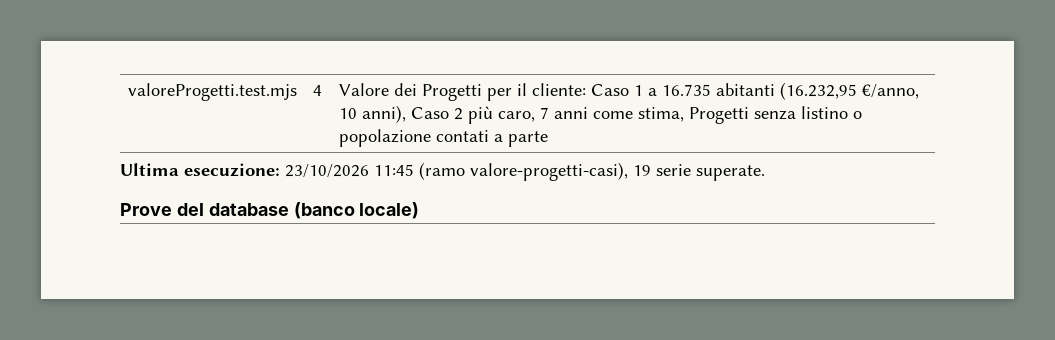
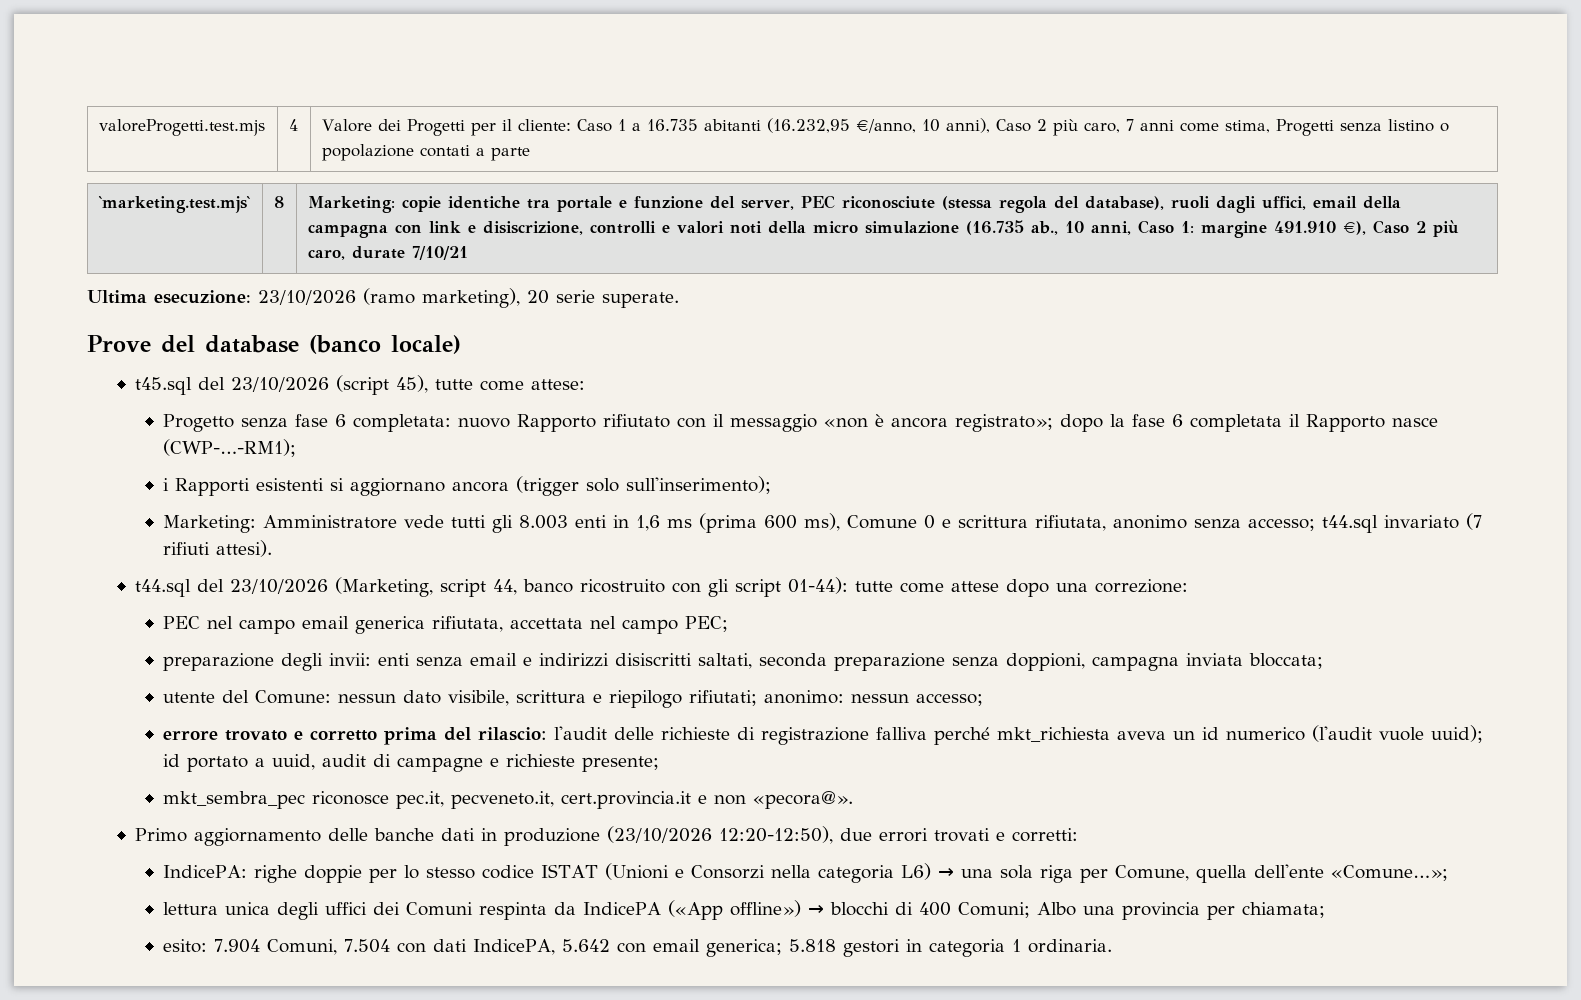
+ `marketing.test.mjs` | 8 | Marketing: copie identiche tra portale e funzione del server, PEC riconosciute (stessa regola del database), ruoli dagli uffici, email della campagna con link e disiscrizione, controlli e valori noti della micro simulazione (16.735 ab., 10 anni, Caso 1: margine 491.910 €), Caso 2 più caro, durate 7/10/21
- Ultima esecuzione: 23/10/2026 11:45 (ramo valore-progetti-casi), 19 serie superate.
+ Ultima esecuzione: 23/10/2026 (ramo marketing), 20 serie superate.
+ t45.sql del 23/10/2026 (script 45), tutte come attese:
+ Progetto senza fase 6 completata: nuovo Rapporto rifiutato con il messaggio «non è ancora registrato»; dopo la fase 6 completata il Rapporto nasce (CWP-…-RM1);
+ i Rapporti esistenti si aggiornano ancora (trigger solo sull'inserimento);
+ Marketing: Amministratore vede tutti gli 8.003 enti in 1,6 ms (prima 600 ms), Comune 0 e scrittura rifiutata, anonimo senza accesso; t44.sql invariato (7 rifiuti attesi).
+ t44.sql del 23/10/2026 (Marketing, script 44, banco ricostruito con gli script 01-44): tutte come attese dopo una correzione:
+ PEC nel campo email generica rifiutata, accettata nel campo PEC;
+ preparazione degli invii: enti senza email e indirizzi disiscritti saltati, seconda preparazione senza doppioni, campagna inviata bloccata;
+ utente del Comune: nessun dato visibile, scrittura e riepilogo rifiutati; anonimo: nessun accesso;
+ errore trovato e corretto prima del rilascio: l'audit delle richieste di registrazione falliva perché mkt_richiesta aveva un id numerico (l'audit vuole uuid); id portato a uuid, audit di campagne e richieste presente;
+ mkt_sembra_pec riconosce pec.it, pecveneto.it, cert.provincia.it e non «pecora@».
+ Primo aggiornamento delle banche dati in produzione (23/10/2026 12:20-12:50), due errori trovati e corretti:
+ IndicePA: righe doppie per lo stesso codice ISTAT (Unioni e Consorzi nella categoria L6) → una sola riga per Comune, quella dell'ente «Comune…»;
+ lettura unica degli uffici dei Comuni respinta da IndicePA («App offline») → blocchi di 400 Comuni; Albo una provincia per chiamata;
+ esito: 7.904 Comuni, 7.504 con dati IndicePA, 5.642 con email generica; 5.818 gestori in categoria 1 ordinaria.

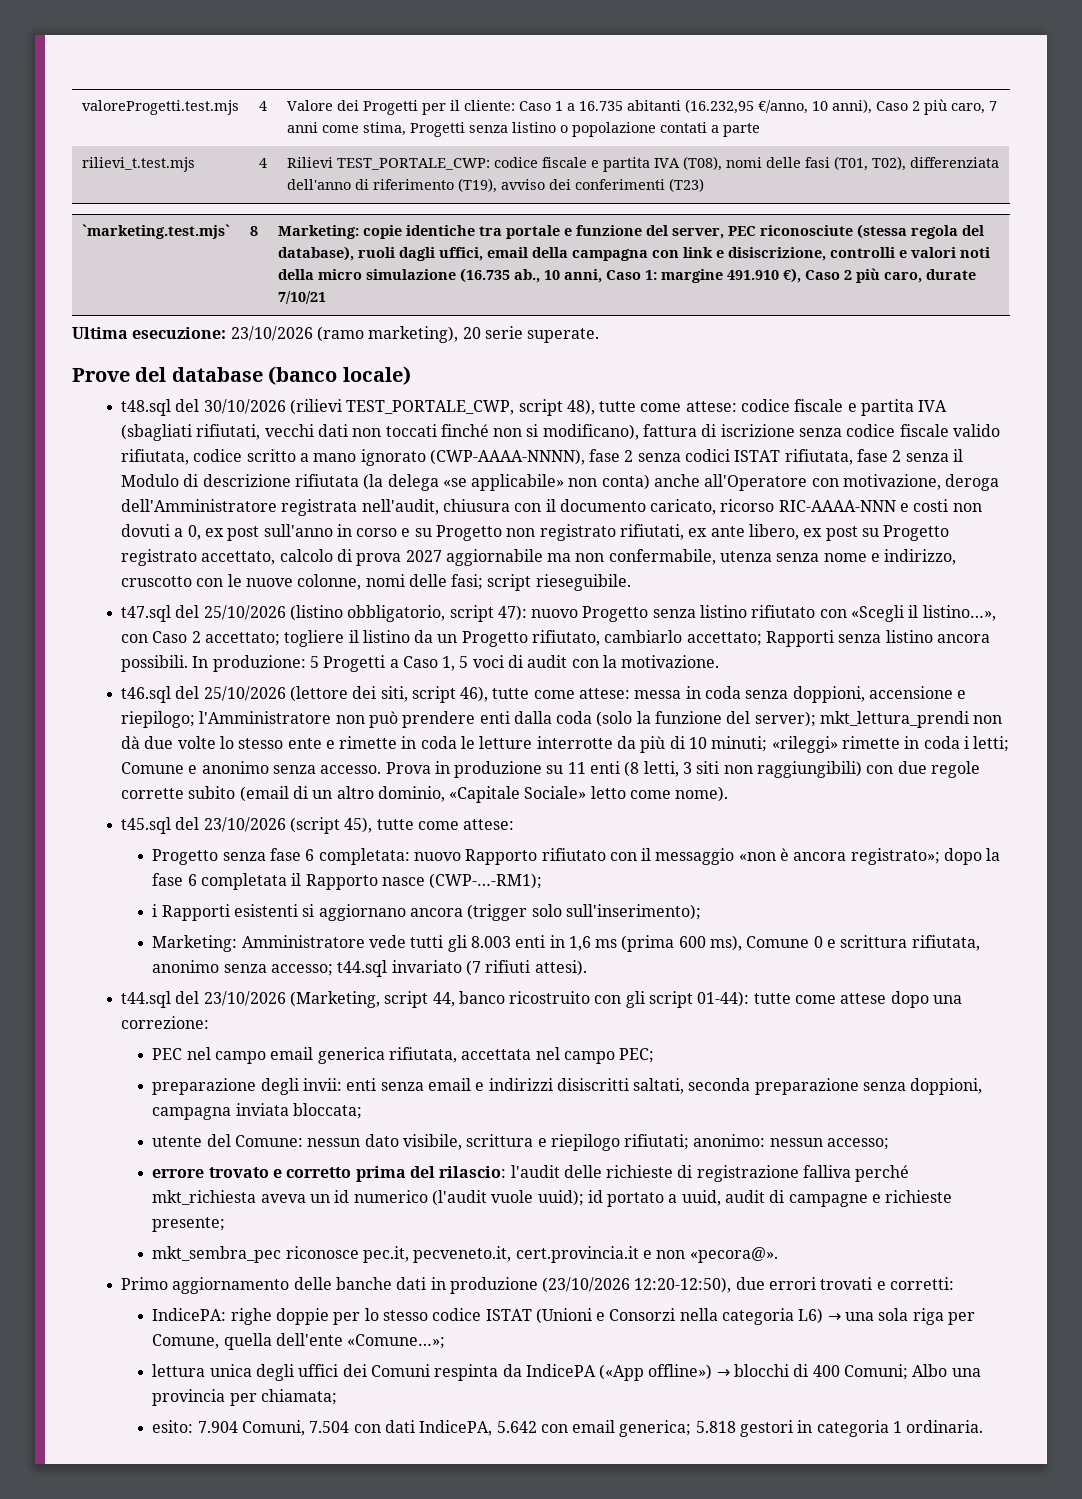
+ rilievi_t.test.mjs | 4 | Rilievi TEST_PORTALE_CWP: codice fiscale e partita IVA (T08), nomi delle fasi (T01, T02), differenziata dell'anno di riferimento (T19), avviso dei conferimenti (T23)
+ t48.sql del 30/10/2026 (rilievi TEST_PORTALE_CWP, script 48), tutte come attese: codice fiscale e partita IVA (sbagliati rifiutati, vecchi dati non toccati finché non si modificano), fattura di iscrizione senza codice fiscale valido rifiutata, codice scritto a mano ignorato (CWP-AAAA-NNNN), fase 2 senza codici ISTAT rifiutata, fase 2 senza il Modulo di descrizione rifiutata (la delega «se applicabile» non conta) anche all'Operatore con motivazione, deroga dell'Amministratore registrata nell'audit, chiusura con il documento caricato, ricorso RIC-AAAA-NNN e costi non dovuti a 0, ex post sull'anno in corso e su Progetto non registrato rifiutati, ex ante libero, ex post su Progetto registrato accettato, calcolo di prova 2027 aggiornabile ma non confermabile, utenza senza nome e indirizzo, cruscotto con le nuove colonne, nomi delle fasi; script rieseguibile.
+ t47.sql del 25/10/2026 (listino obbligatorio, script 47): nuovo Progetto senza listino rifiutato con «Scegli il listino…», con Caso 2 accettato; togliere il listino da un Progetto rifiutato, cambiarlo accettato; Rapporti senza listino ancora possibili. In produzione: 5 Progetti a Caso 1, 5 voci di audit con la motivazione.
+ t46.sql del 25/10/2026 (lettore dei siti, script 46), tutte come attese: messa in coda senza doppioni, accensione e riepilogo; l'Amministratore non può prendere enti dalla coda (solo la funzione del server); mkt_lettura_prendi non dà due volte lo stesso ente e rimette in coda le letture interrotte da più di 10 minuti; «rileggi» rimette in coda i letti; Comune e anonimo senza accesso. Prova in produzione su 11 enti (8 letti, 3 siti non raggiungibili) con due regole corrette subito (email di un altro dominio, «Capitale Sociale» letto come nome).

